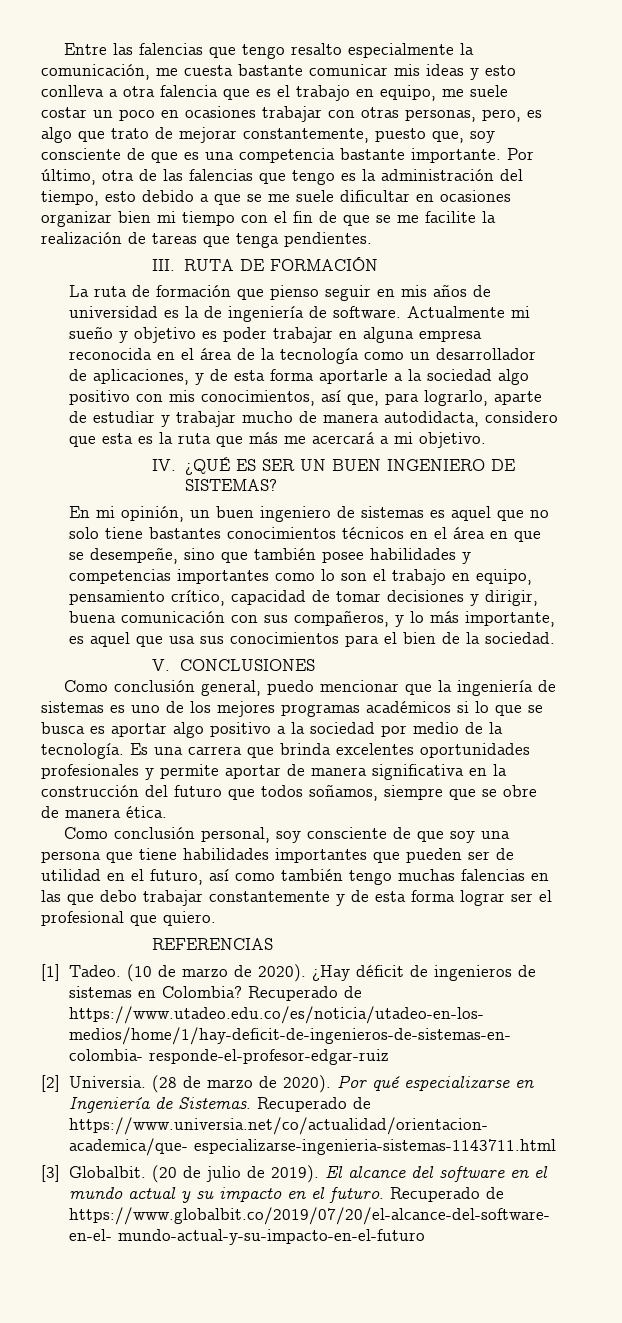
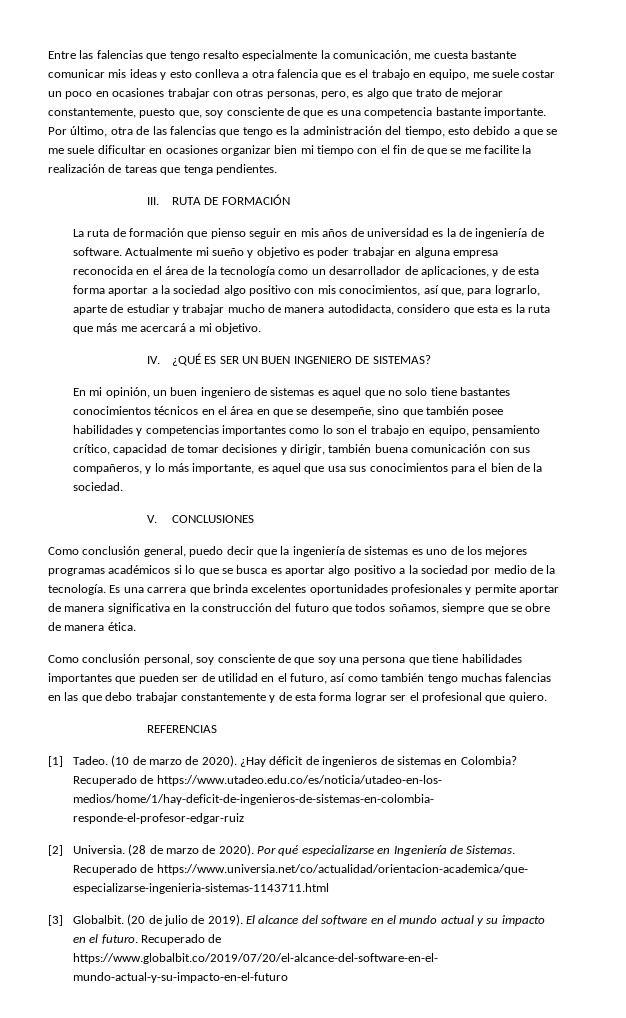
- Actualmente mi sueño y objetivo es poder trabajar en alguna empresa reconocida en el área de la tecnología como un desarrollador de aplicaciones, y de esta forma aportarle a la sociedad algo positivo con mis conocimientos, así que, para lograrlo, aparte de estudiar y trabajar mucho de manera autodidacta, considero que esta es la ruta que más me acercará a mi objetivo.
+ Actualmente mi sueño y objetivo es poder trabajar en alguna empresa reconocida en el área de la tecnología como un desarrollador de aplicaciones, y de esta forma aportar a la sociedad algo positivo con mis conocimientos, así que, para lograrlo, aparte de estudiar y trabajar mucho de manera autodidacta, considero que esta es la ruta que más me acercará a mi objetivo.
- En mi opinión, un buen ingeniero de sistemas es aquel que no solo tiene bastantes conocimientos técnicos en el área en que se desempeñe, sino que también posee habilidades y competencias importantes como lo son el trabajo en equipo, pensamiento crítico, capacidad de tomar decisiones y dirigir, buena comunicación con sus compañeros, y lo más importante, es aquel que usa sus conocimientos para el bien de la sociedad.
+ En mi opinión, un buen ingeniero de sistemas es aquel que no solo tiene bastantes conocimientos técnicos en el área en que se desempeñe, sino que también posee habilidades y competencias importantes como lo son el trabajo en equipo, pensamiento crítico, capacidad de tomar decisiones y dirigir, también buena comunicación con sus compañeros, y lo más importante, es aquel que usa sus conocimientos para el bien de la sociedad.
- Como conclusión general, puedo mencionar que la ingeniería de sistemas es uno de los mejores programas académicos si lo que se busca es aportar algo positivo a la sociedad por medio de la tecnología.
+ Como conclusión general, puedo decir que la ingeniería de sistemas es uno de los mejores programas académicos si lo que se busca es aportar algo positivo a la sociedad por medio de la tecnología.

